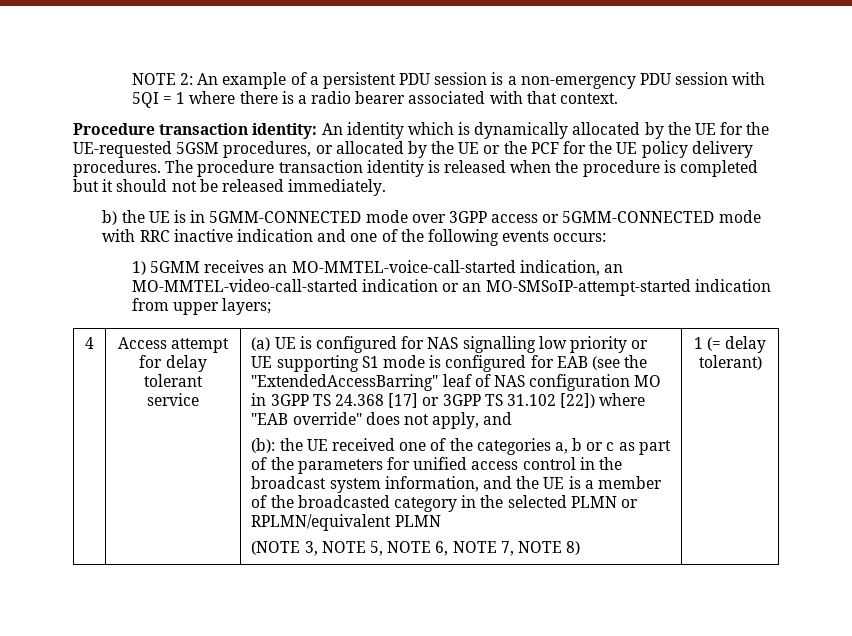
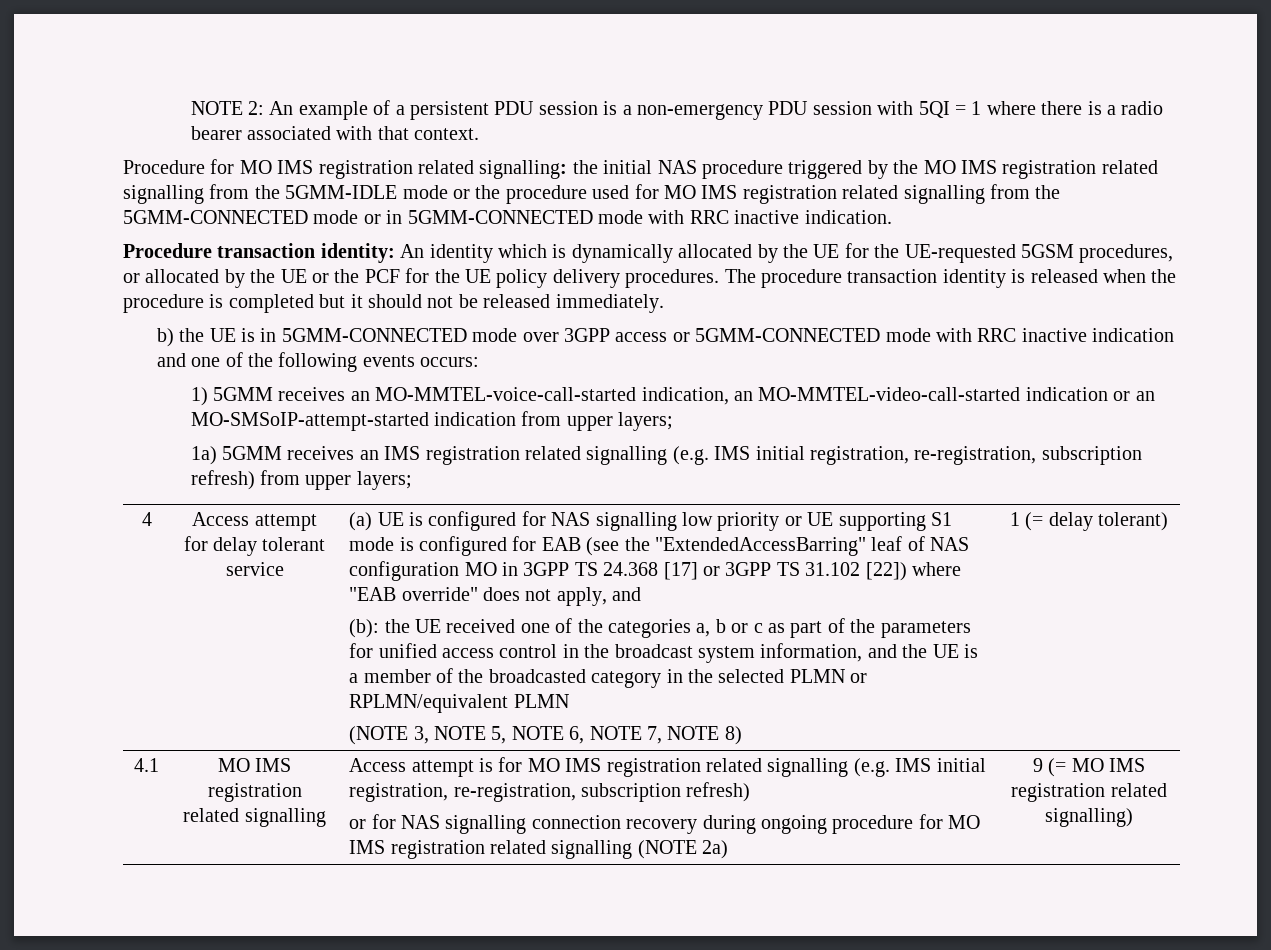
+ Procedure for MO IMS registration related signalling: the initial NAS procedure triggered by the MO IMS registration related signalling from the 5GMM-IDLE mode or the procedure used for MO IMS registration related signalling from the 5GMM-CONNECTED mode or in 5GMM-CONNECTED mode with RRC inactive indication.
+ 1a) 5GMM receives an IMS registration related signalling (e.g. IMS initial registration, re-registration, subscription refresh) from upper layers;
+ 4.1 | MO IMS registration related signalling | Access attempt is for MO IMS registration related signalling (e.g. IMS initial registration, re-registration, subscription refresh)
+ or for NAS signalling connection recovery during ongoing procedure for MO IMS registration related signalling (NOTE 2a) | 9 (= MO IMS registration related signalling)

